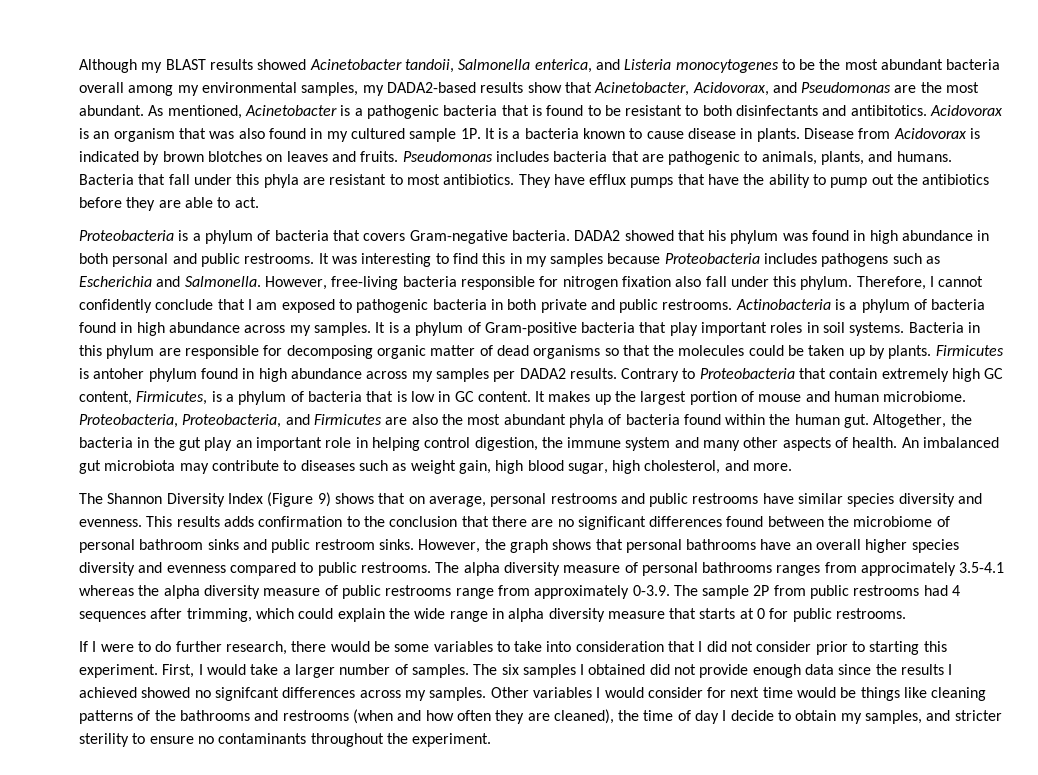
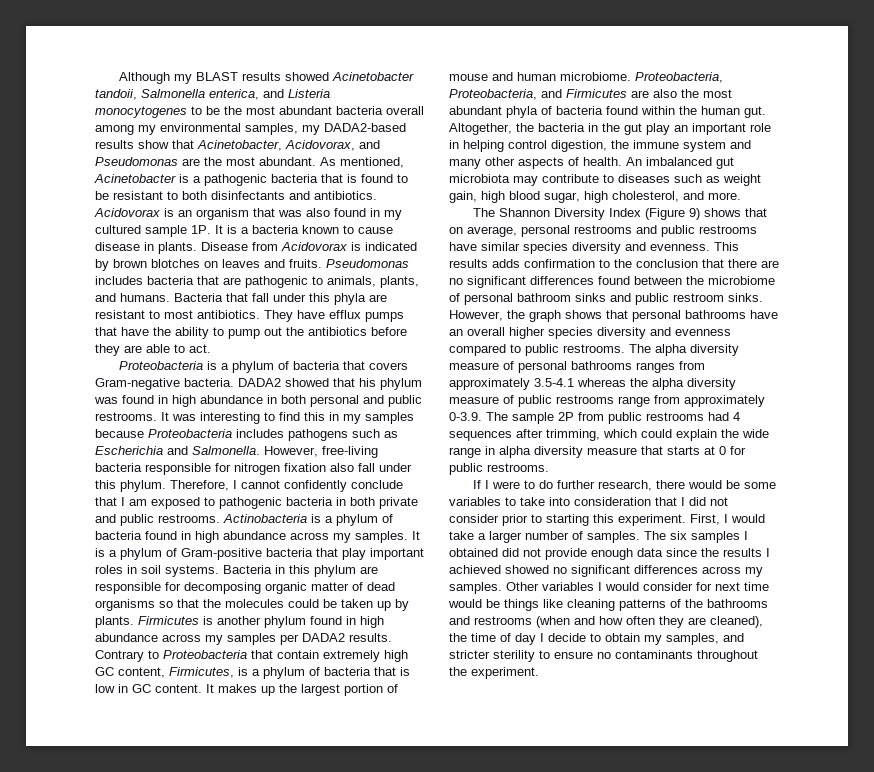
- As mentioned, Acinetobacter is a pathogenic bacteria that is found to be resistant to both disinfectants and antibitotics.
+ As mentioned, Acinetobacter is a pathogenic bacteria that is found to be resistant to both disinfectants and antibiotics.
- Firmicutes is antoher phylum found in high abundance across my samples per DADA2 results.
+ Firmicutes is another phylum found in high abundance across my samples per DADA2 results.
- The alpha diversity measure of personal bathrooms ranges from approcimately 3.5-4.1 whereas the alpha diversity measure of public restrooms range from approximately 0-3.9. The sample 2P from public restrooms had 4 sequences after trimming, which could explain the wide range in alpha diversity measure that starts at 0 for public restrooms.
+ The alpha diversity measure of personal bathrooms ranges from approximately 3.5-4.1 whereas the alpha diversity measure of public restrooms range from approximately 0-3.9. The sample 2P from public restrooms had 4 sequences after trimming, which could explain the wide range in alpha diversity measure that starts at 0 for public restrooms.
- The six samples I obtained did not provide enough data since the results I achieved showed no signifcant differences across my samples.
+ The six samples I obtained did not provide enough data since the results I achieved showed no significant differences across my samples.

